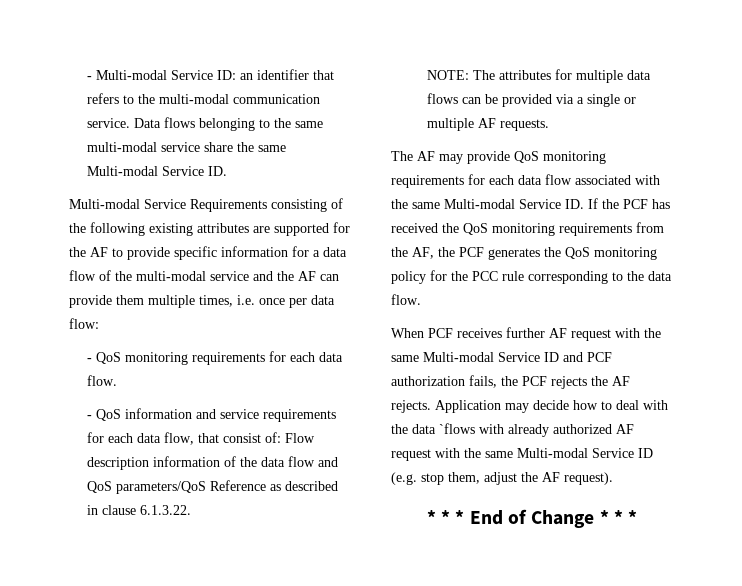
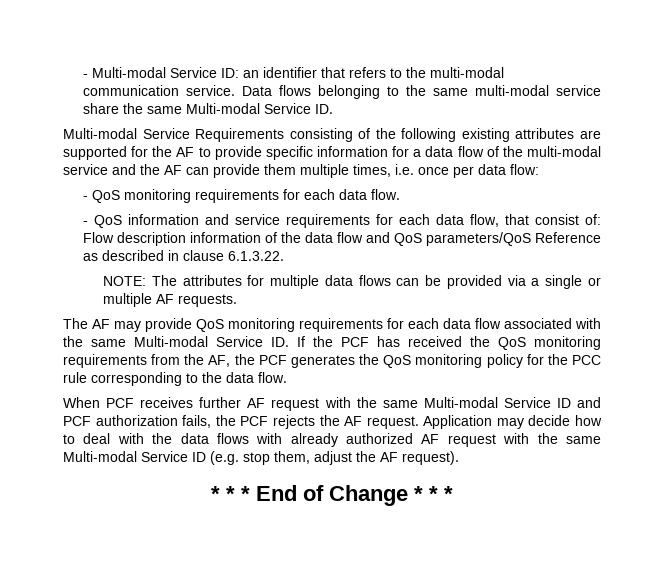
- When PCF receives further AF request with the same Multi-modal Service ID and PCF authorization fails, the PCF rejects the AF rejects.
+ When PCF receives further AF request with the same Multi-modal Service ID and PCF authorization fails, the PCF rejects the AF request.
- Application may decide how to deal with the data `flows with already authorized AF request with the same Multi-modal Service ID (e.g. stop them, adjust the AF request).
+ Application may decide how to deal with the data flows with already authorized AF request with the same Multi-modal Service ID (e.g. stop them, adjust the AF request).

